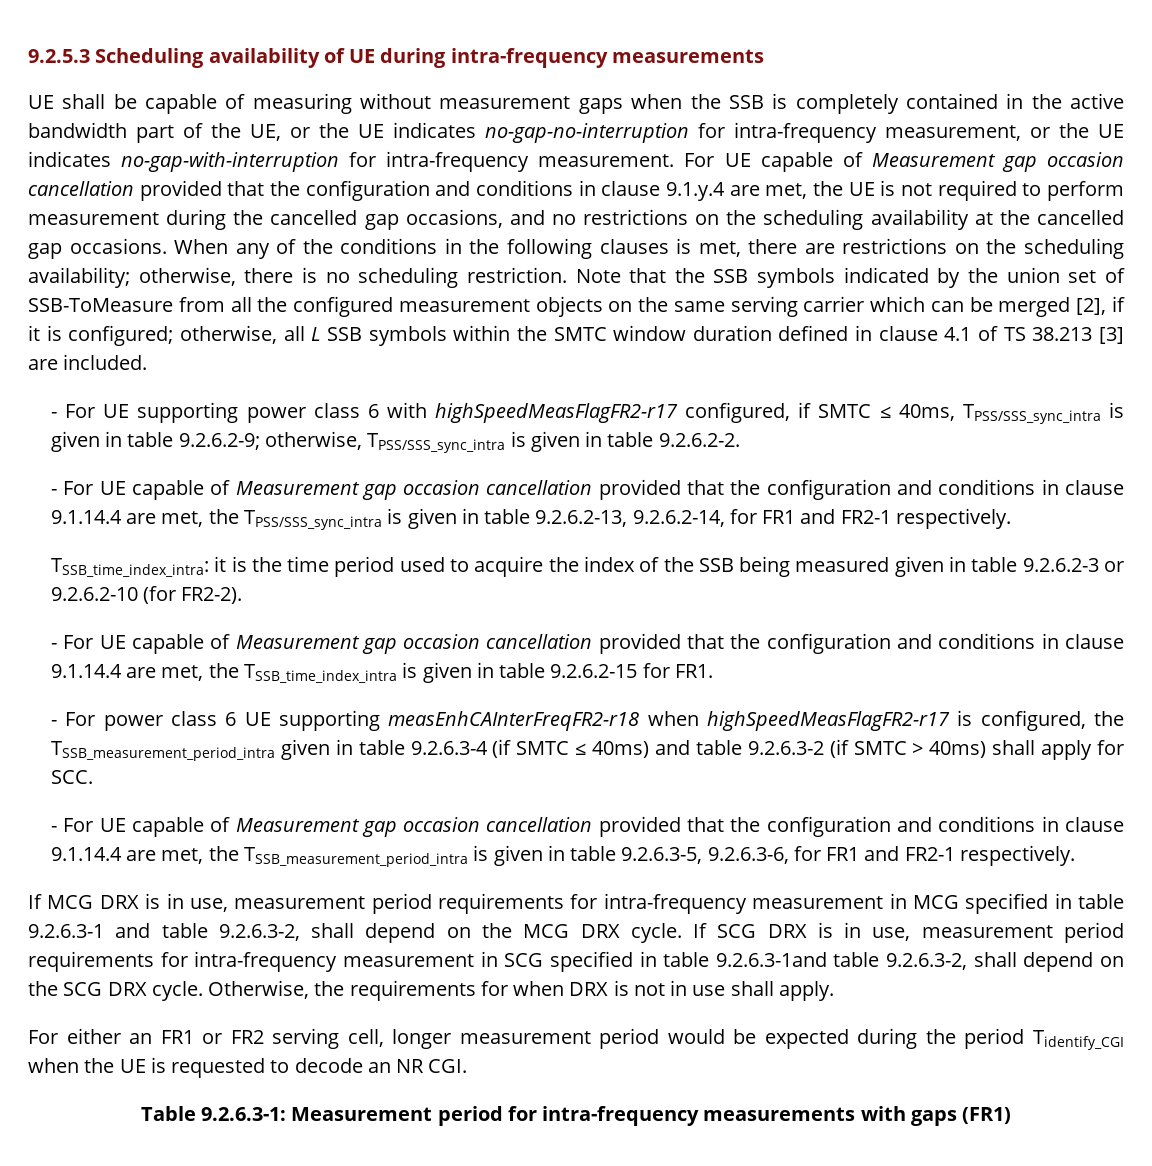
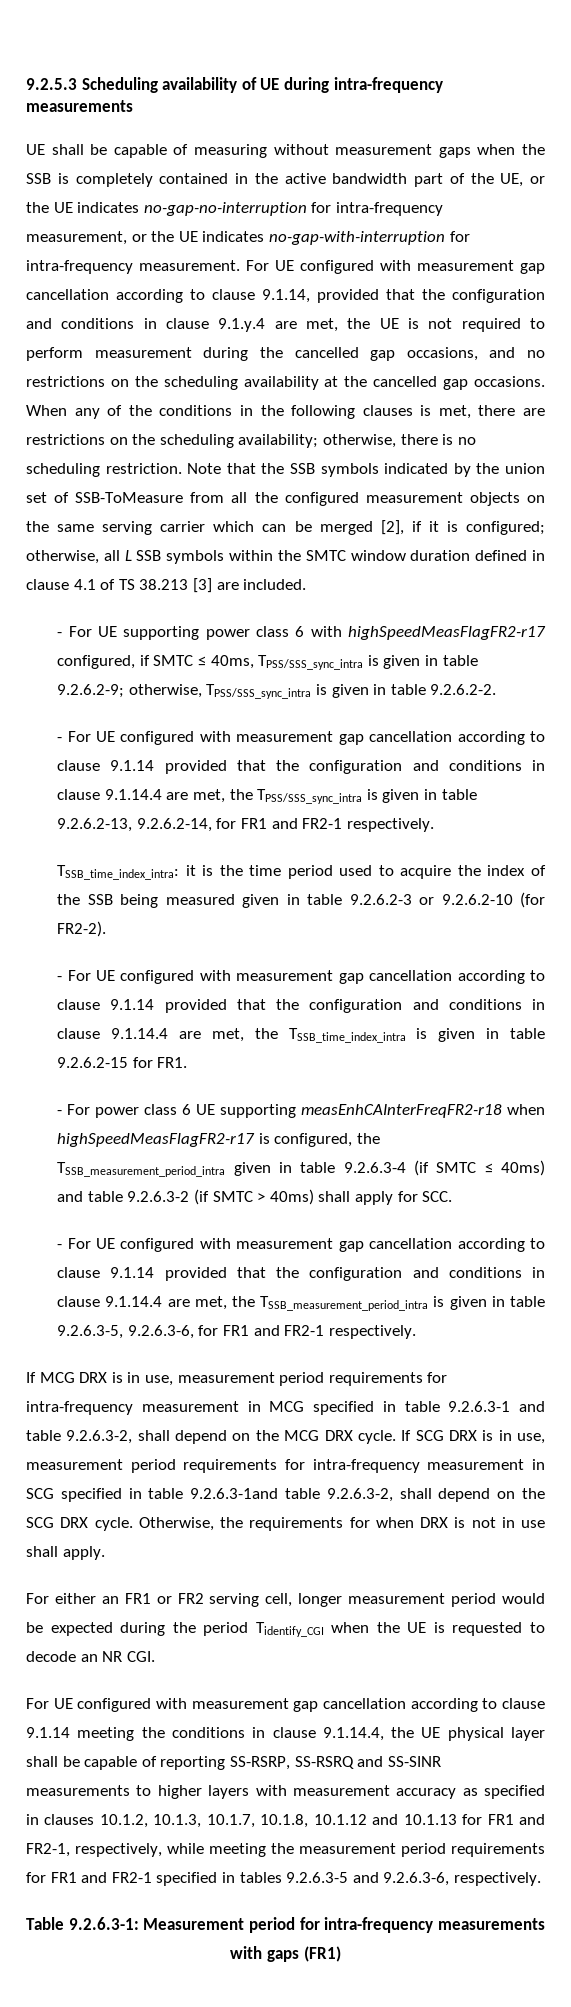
- For UE capable of Measurement gap occasion cancellation provided that the configuration and conditions in clause 9.1.y.4 are met, the UE is not required to perform measurement during the cancelled gap occasions, and no restrictions on the scheduling availability at the cancelled gap occasions.
+ For UE configured with measurement gap cancellation according to clause 9.1.14, provided that the configuration and conditions in clause 9.1.y.4 are met, the UE is not required to perform measurement during the cancelled gap occasions, and no restrictions on the scheduling availability at the cancelled gap occasions.
- - For UE capable of Measurement gap occasion cancellation provided that the configuration and conditions in clause 9.1.14.4 are met, the TPSS/SSS_sync_intra is given in table 9.2.6.2-13, 9.2.6.2-14, for FR1 and FR2-1 respectively.
+ - For UE configured with measurement gap cancellation according to clause 9.1.14 provided that the configuration and conditions in clause 9.1.14.4 are met, the TPSS/SSS_sync_intra is given in table 9.2.6.2-13, 9.2.6.2-14, for FR1 and FR2-1 respectively.
- - For UE capable of Measurement gap occasion cancellation provided that the configuration and conditions in clause 9.1.14.4 are met, the TSSB_time_index_intra is given in table 9.2.6.2-15 for FR1.
+ - For UE configured with measurement gap cancellation according to clause 9.1.14 provided that the configuration and conditions in clause 9.1.14.4 are met, the TSSB_time_index_intra is given in table 9.2.6.2-15 for FR1.
- - For UE capable of Measurement gap occasion cancellation provided that the configuration and conditions in clause 9.1.14.4 are met, the TSSB_measurement_period_intra is given in table 9.2.6.3-5, 9.2.6.3-6, for FR1 and FR2-1 respectively.
+ - For UE configured with measurement gap cancellation according to clause 9.1.14 provided that the configuration and conditions in clause 9.1.14.4 are met, the TSSB_measurement_period_intra is given in table 9.2.6.3-5, 9.2.6.3-6, for FR1 and FR2-1 respectively.
+ For UE configured with measurement gap cancellation according to clause 9.1.14 meeting the conditions in clause 9.1.14.4, the UE physical layer shall be capable of reporting SS-RSRP, SS-RSRQ and SS-SINR measurements to higher layers with measurement accuracy as specified in clauses 10.1.2, 10.1.3, 10.1.7, 10.1.8, 10.1.12 and 10.1.13 for FR1 and FR2-1, respectively, while meeting the measurement period requirements for FR1 and FR2-1 specified in tables 9.2.6.3-5 and 9.2.6.3-6, respectively.

